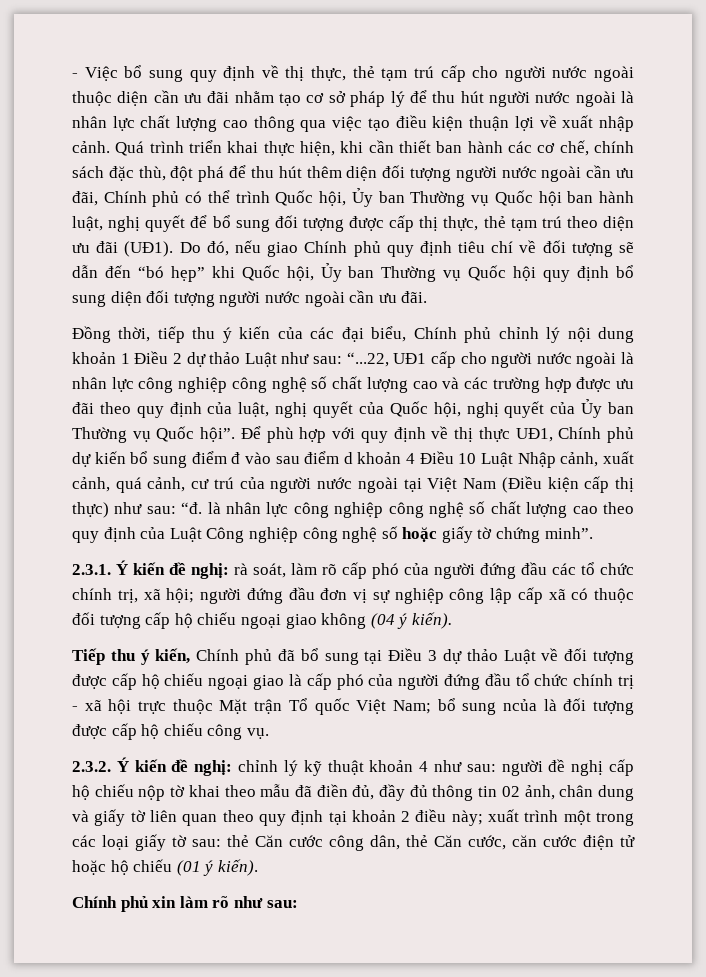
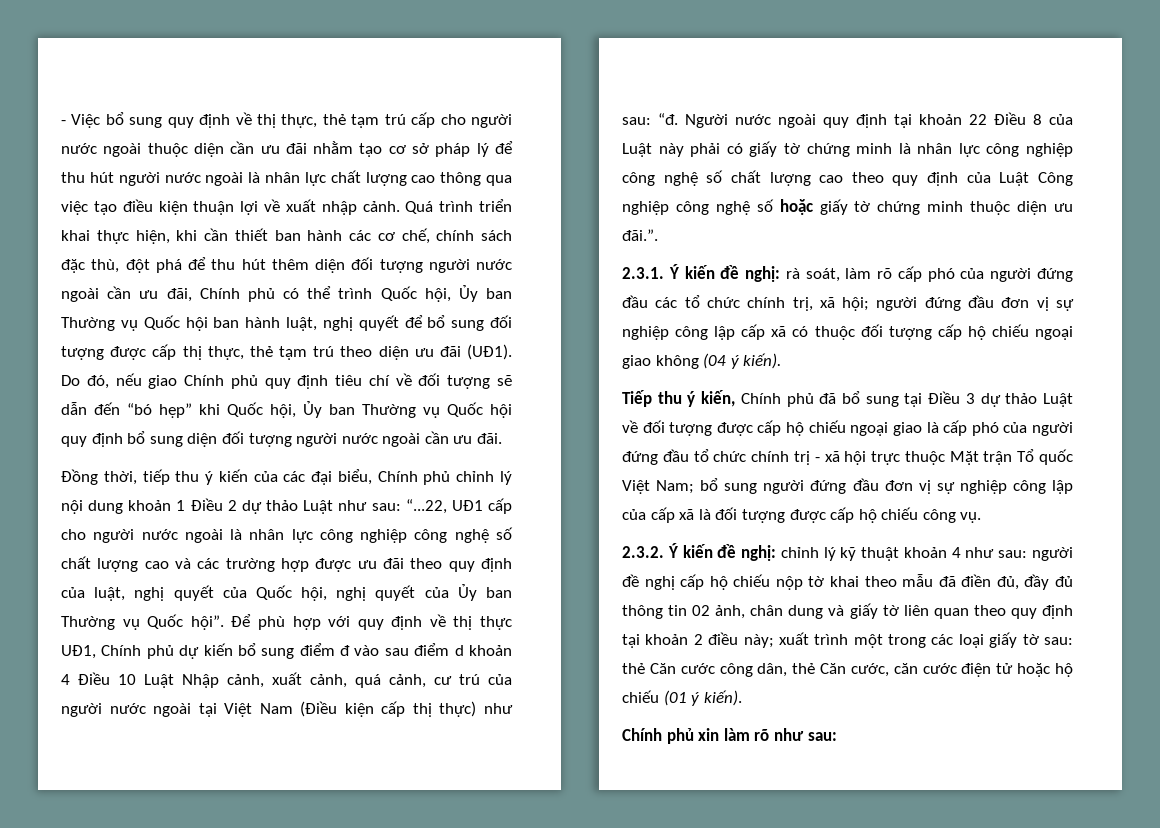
- “đ. là nhân lực công nghiệp công nghệ số chất lượng cao theo quy định của Luật Công nghiệp công nghệ số hoặc giấy tờ chứng minh”.
+ “đ. Người nước ngoài quy định tại khoản 22 Điều 8 của Luật này phải có giấy tờ chứng minh là nhân lực công nghiệp công nghệ số chất lượng cao theo quy định của Luật Công nghiệp công nghệ số hoặc giấy tờ chứng minh thuộc diện ưu đãi.”.
- Tiếp thu ý kiến, Chính phủ đã bổ sung tại Điều 3 dự thảo Luật về đối tượng được cấp hộ chiếu ngoại giao là cấp phó của người đứng đầu tổ chức chính trị - xã hội trực thuộc Mặt trận Tổ quốc Việt Nam; bổ sung ncủa là đối tượng được cấp hộ chiếu công vụ.
+ Tiếp thu ý kiến, Chính phủ đã bổ sung tại Điều 3 dự thảo Luật về đối tượng được cấp hộ chiếu ngoại giao là cấp phó của người đứng đầu tổ chức chính trị - xã hội trực thuộc Mặt trận Tổ quốc Việt Nam; bổ sung người đứng đầu đơn vị sự nghiệp công lập của cấp xã là đối tượng được cấp hộ chiếu công vụ.

